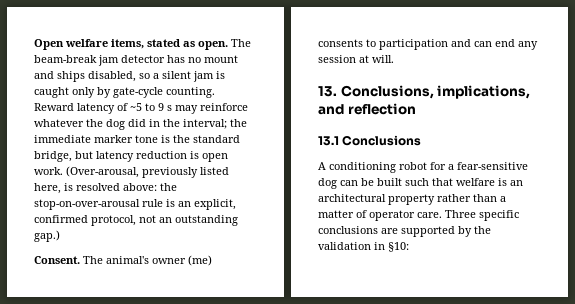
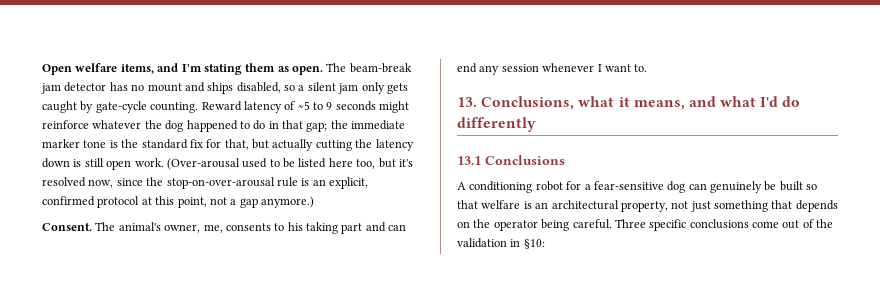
- Open welfare items, stated as open.
+ Open welfare items, and I'm stating them as open.
- The beam-break jam detector has no mount and ships disabled, so a silent jam is caught only by gate-cycle counting.
+ The beam-break jam detector has no mount and ships disabled, so a silent jam only gets caught by gate-cycle counting.
- Reward latency of ~5 to 9 s may reinforce whatever the dog did in the interval; the immediate marker tone is the standard bridge, but latency reduction is open work. (Over-arousal, previously listed here, is resolved above: the stop-on-over-arousal rule is an explicit, confirmed protocol, not an outstanding gap.)
- Consent. The animal's owner (me) consents to participation and can end any session at will.
- 13. Conclusions, implications, and reflection
+ Reward latency of ~5 to 9 seconds might reinforce whatever the dog happened to do in that gap; the immediate marker tone is the standard fix for that, but actually cutting the latency down is still open work. (Over-arousal used to be listed here too, but it's resolved now, since the stop-on-over-arousal rule is an explicit, confirmed protocol at this point, not a gap anymore.)
+ Consent. The animal's owner, me, consents to his taking part and can end any session whenever I want to.
+ 13. Conclusions, what it means, and what I'd do differently
- A conditioning robot for a fear-sensitive dog can be built such that welfare is an architectural property rather than a matter of operator care. Three specific conclusions are supported by the validation in §10:
+ A conditioning robot for a fear-sensitive dog can genuinely be built so that welfare is an architectural property, not just something that depends on the operator being careful. Three specific conclusions come out of the validation in §10:

